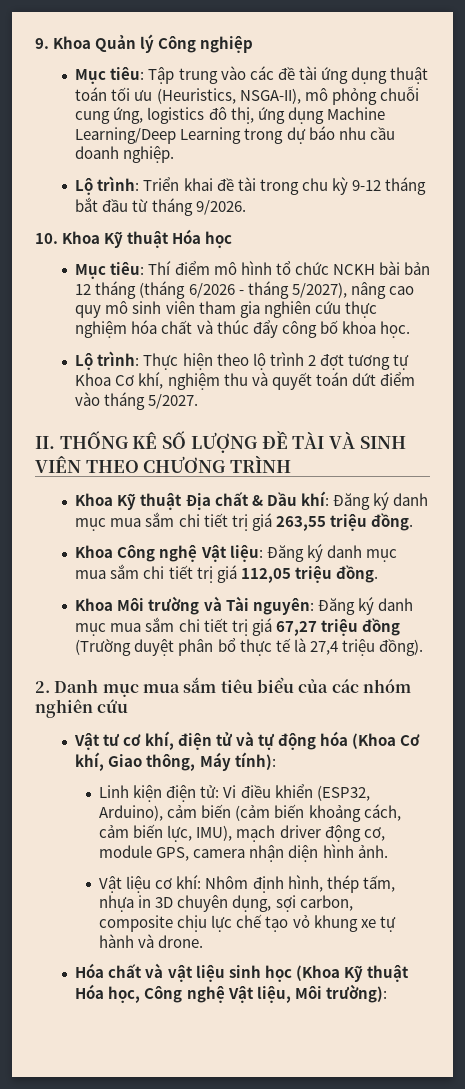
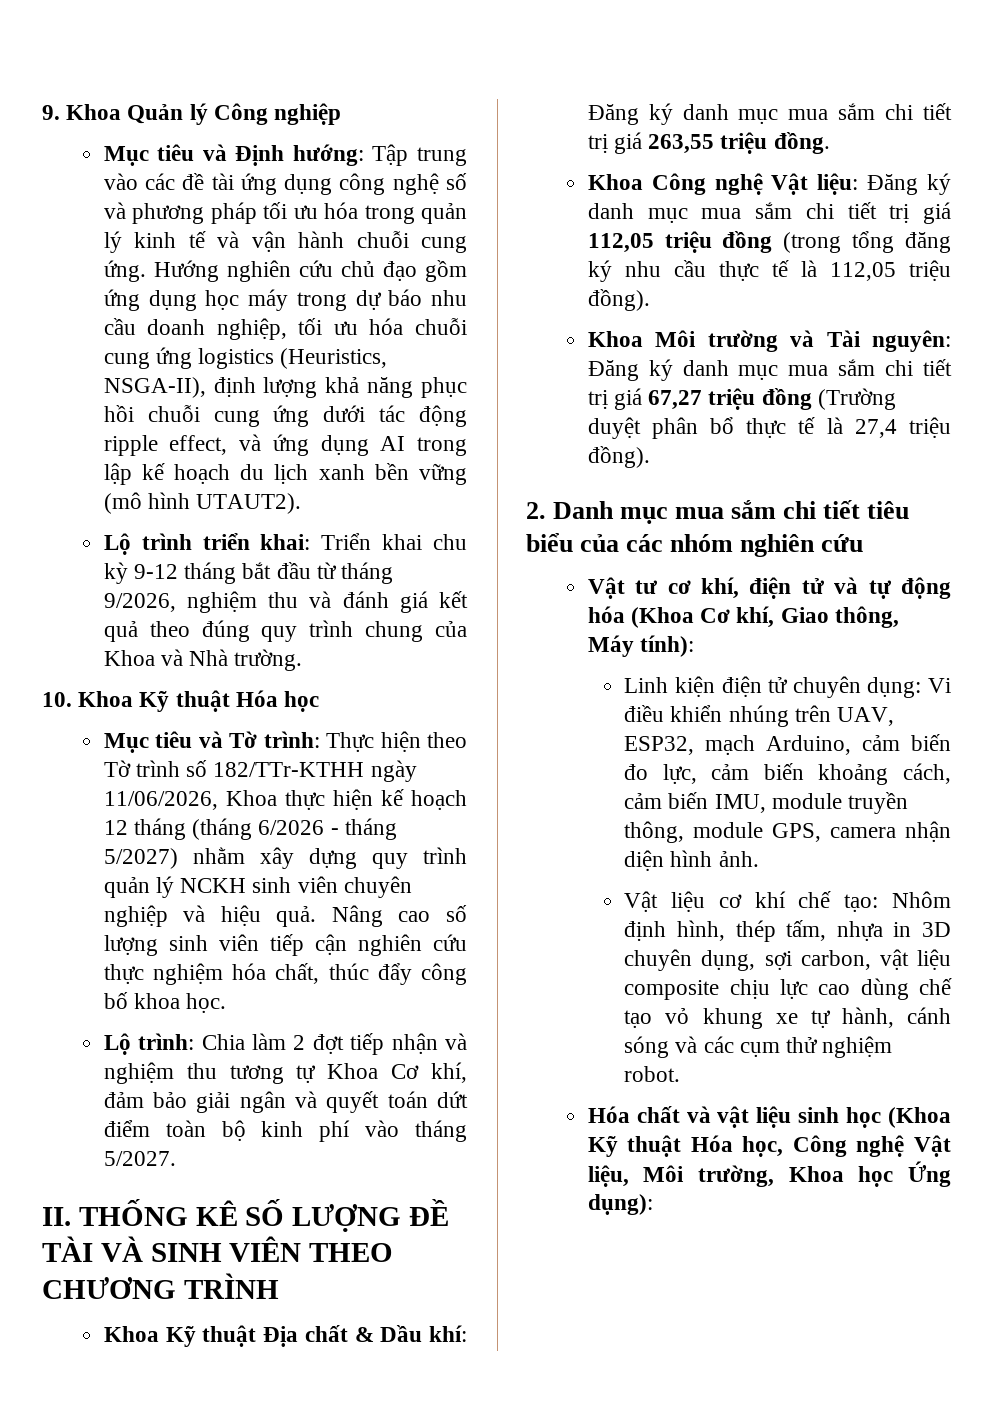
- Mục tiêu: Tập trung vào các đề tài ứng dụng thuật toán tối ưu (Heuristics, NSGA-II), mô phỏng chuỗi cung ứng, logistics đô thị, ứng dụng Machine Learning/Deep Learning trong dự báo nhu cầu doanh nghiệp.
- Lộ trình: Triển khai đề tài trong chu kỳ 9-12 tháng bắt đầu từ tháng 9/2026.
+ Mục tiêu và Định hướng: Tập trung vào các đề tài ứng dụng công nghệ số và phương pháp tối ưu hóa trong quản lý kinh tế và vận hành chuỗi cung ứng. Hướng nghiên cứu chủ đạo gồm ứng dụng học máy trong dự báo nhu cầu doanh nghiệp, tối ưu hóa chuỗi cung ứng logistics (Heuristics, NSGA-II), định lượng khả năng phục hồi chuỗi cung ứng dưới tác động ripple effect, và ứng dụng AI trong lập kế hoạch du lịch xanh bền vững (mô hình UTAUT2).
+ Lộ trình triển khai: Triển khai chu kỳ 9-12 tháng bắt đầu từ tháng 9/2026, nghiệm thu và đánh giá kết quả theo đúng quy trình chung của Khoa và Nhà trường.
- Mục tiêu: Thí điểm mô hình tổ chức NCKH bài bản 12 tháng (tháng 6/2026 - tháng 5/2027), nâng cao quy mô sinh viên tham gia nghiên cứu thực nghiệm hóa chất và thúc đẩy công bố khoa học.
+ Mục tiêu và Tờ trình: Thực hiện theo Tờ trình số 182/TTr-KTHH ngày 11/06/2026, Khoa thực hiện kế hoạch 12 tháng (tháng 6/2026 - tháng 5/2027) nhằm xây dựng quy trình quản lý NCKH sinh viên chuyên nghiệp và hiệu quả. Nâng cao số lượng sinh viên tiếp cận nghiên cứu thực nghiệm hóa chất, thúc đẩy công bố khoa học.
- Lộ trình: Thực hiện theo lộ trình 2 đợt tương tự Khoa Cơ khí, nghiệm thu và quyết toán dứt điểm vào tháng 5/2027.
+ Lộ trình: Chia làm 2 đợt tiếp nhận và nghiệm thu tương tự Khoa Cơ khí, đảm bảo giải ngân và quyết toán dứt điểm toàn bộ kinh phí vào tháng 5/2027.
- Khoa Công nghệ Vật liệu: Đăng ký danh mục mua sắm chi tiết trị giá 112,05 triệu đồng.
+ Khoa Công nghệ Vật liệu: Đăng ký danh mục mua sắm chi tiết trị giá 112,05 triệu đồng (trong tổng đăng ký nhu cầu thực tế là 112,05 triệu đồng).
- 2. Danh mục mua sắm tiêu biểu của các nhóm nghiên cứu
+ 2. Danh mục mua sắm chi tiết tiêu biểu của các nhóm nghiên cứu
- Linh kiện điện tử: Vi điều khiển (ESP32, Arduino), cảm biến (cảm biến khoảng cách, cảm biến lực, IMU), mạch driver động cơ, module GPS, camera nhận diện hình ảnh.
+ Linh kiện điện tử chuyên dụng: Vi điều khiển nhúng trên UAV, ESP32, mạch Arduino, cảm biến đo lực, cảm biến khoảng cách, cảm biến IMU, module truyền thông, module GPS, camera nhận diện hình ảnh.
- Vật liệu cơ khí: Nhôm định hình, thép tấm, nhựa in 3D chuyên dụng, sợi carbon, composite chịu lực chế tạo vỏ khung xe tự hành và drone.
+ Vật liệu cơ khí chế tạo: Nhôm định hình, thép tấm, nhựa in 3D chuyên dụng, sợi carbon, vật liệu composite chịu lực cao dùng chế tạo vỏ khung xe tự hành, cánh sóng và các cụm thử nghiệm robot.
- Hóa chất và vật liệu sinh học (Khoa Kỹ thuật Hóa học, Công nghệ Vật liệu, Môi trường):
+ Hóa chất và vật liệu sinh học (Khoa Kỹ thuật Hóa học, Công nghệ Vật liệu, Môi trường, Khoa học Ứng dụng):

